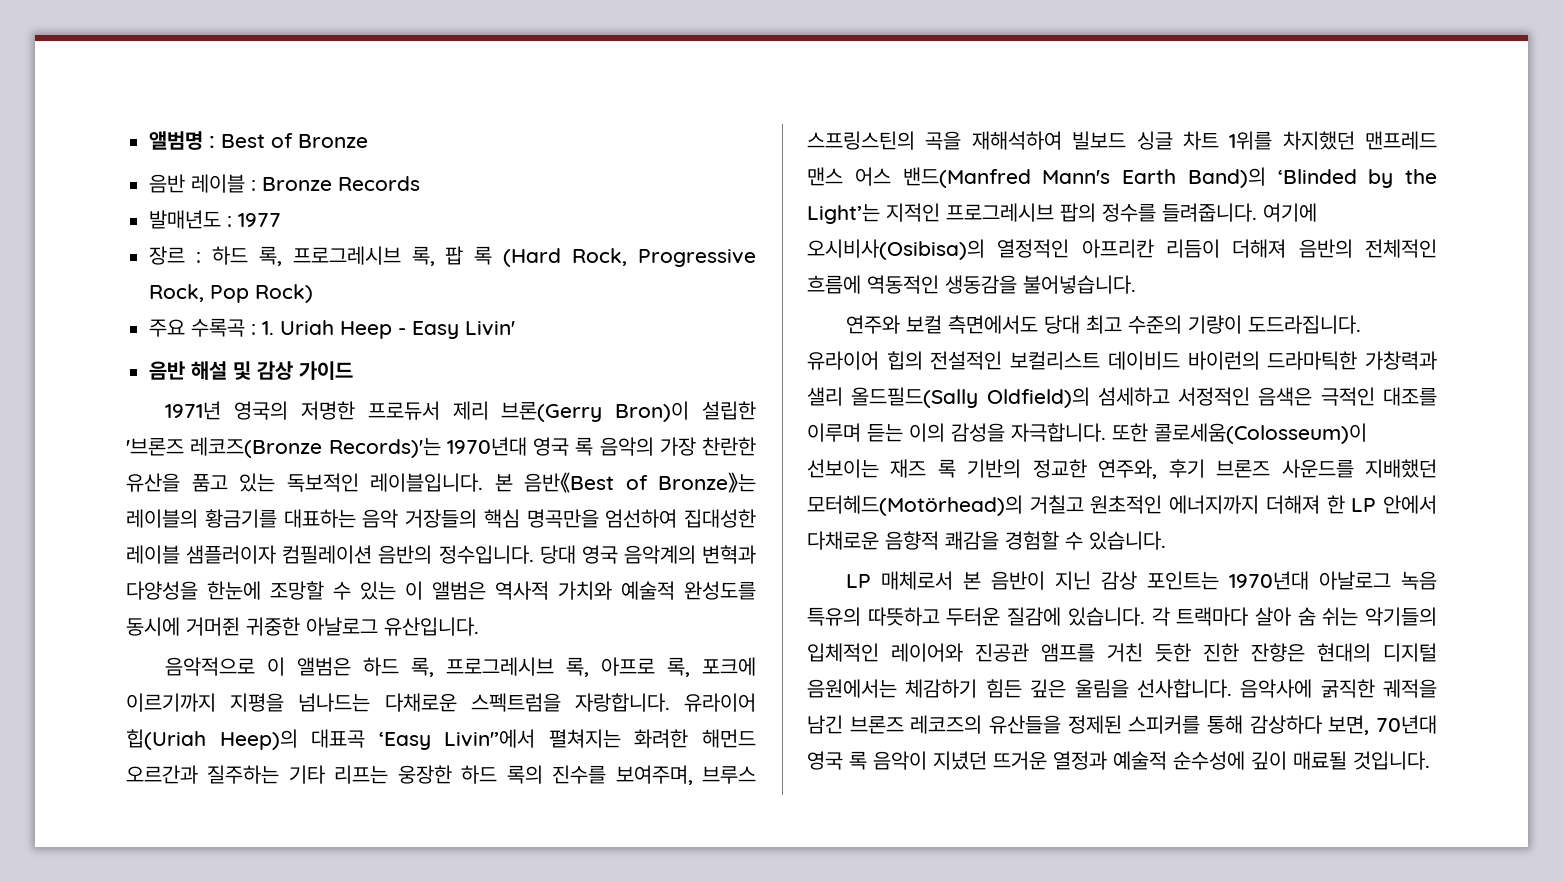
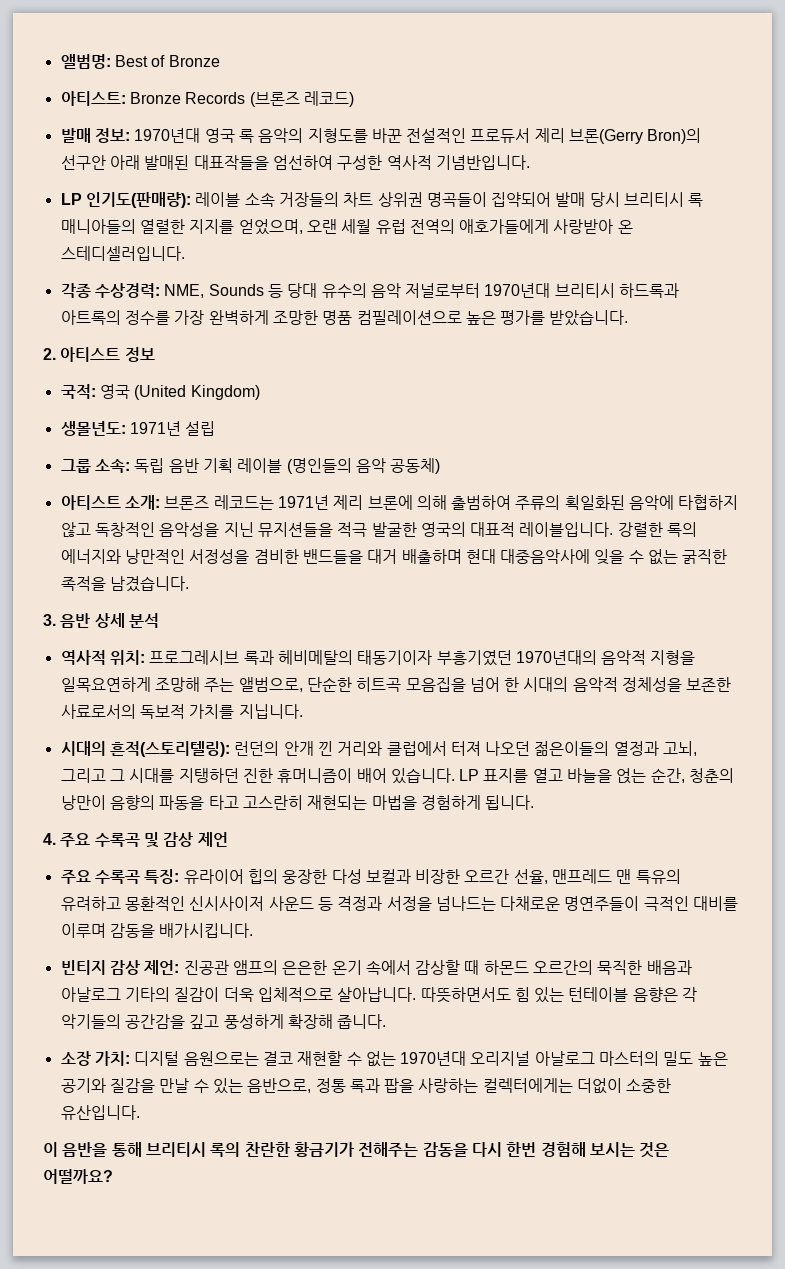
- 앨범명 : Best of Bronze
+ 앨범명: Best of Bronze
- 음반 레이블 : Bronze Records
- 발매년도 : 1977
- 장르 : 하드 록, 프로그레시브 록, 팝 록 (Hard Rock, Progressive Rock, Pop Rock)
- 주요 수록곡 : 1. Uriah Heep - Easy Livin'
- 음반 해설 및 감상 가이드
- 1971년 영국의 저명한 프로듀서 제리 브론(Gerry Bron)이 설립한 '브론즈 레코즈(Bronze Records)'는 1970년대 영국 록 음악의 가장 찬란한 유산을 품고 있는 독보적인 레이블입니다. 본 음반《Best of Bronze》는 레이블의 황금기를 대표하는 음악 거장들의 핵심 명곡만을 엄선하여 집대성한 레이블 샘플러이자 컴필레이션 음반의 정수입니다. 당대 영국 음악계의 변혁과 다양성을 한눈에 조망할 수 있는 이 앨범은 역사적 가치와 예술적 완성도를 동시에 거머쥔 귀중한 아날로그 유산입니다.
- 음악적으로 이 앨범은 하드 록, 프로그레시브 록, 아프로 록, 포크에 이르기까지 지평을 넘나드는 다채로운 스펙트럼을 자랑합니다. 유라이어 힙(Uriah Heep)의 대표곡 ‘Easy Livin'’에서 펼쳐지는 화려한 해먼드 오르간과 질주하는 기타 리프는 웅장한 하드 록의 진수를 보여주며, 브루스 스프링스틴의 곡을 재해석하여 빌보드 싱글 차트 1위를 차지했던 맨프레드 맨스 어스 밴드(Manfred Mann's Earth Band)의 ‘Blinded by the Light’는 지적인 프로그레시브 팝의 정수를 들려줍니다. 여기에 오시비사(Osibisa)의 열정적인 아프리칸 리듬이 더해져 음반의 전체적인 흐름에 역동적인 생동감을 불어넣습니다.
- 연주와 보컬 측면에서도 당대 최고 수준의 기량이 도드라집니다. 유라이어 힙의 전설적인 보컬리스트 데이비드 바이런의 드라마틱한 가창력과 샐리 올드필드(Sally Oldfield)의 섬세하고 서정적인 음색은 극적인 대조를 이루며 듣는 이의 감성을 자극합니다. 또한 콜로세움(Colosseum)이 선보이는 재즈 록 기반의 정교한 연주와, 후기 브론즈 사운드를 지배했던 모터헤드(Motörhead)의 거칠고 원초적인 에너지까지 더해져 한 LP 안에서 다채로운 음향적 쾌감을 경험할 수 있습니다.
- LP 매체로서 본 음반이 지닌 감상 포인트는 1970년대 아날로그 녹음 특유의 따뜻하고 두터운 질감에 있습니다. 각 트랙마다 살아 숨 쉬는 악기들의 입체적인 레이어와 진공관 앰프를 거친 듯한 진한 잔향은 현대의 디지털 음원에서는 체감하기 힘든 깊은 울림을 선사합니다. 음악사에 굵직한 궤적을 남긴 브론즈 레코즈의 유산들을 정제된 스피커를 통해 감상하다 보면, 70년대 영국 록 음악이 지녔던 뜨거운 열정과 예술적 순수성에 깊이 매료될 것입니다.
+ 아티스트: Bronze Records (브론즈 레코드)
+ 발매 정보: 1970년대 영국 록 음악의 지형도를 바꾼 전설적인 프로듀서 제리 브론(Gerry Bron)의 선구안 아래 발매된 대표작들을 엄선하여 구성한 역사적 기념반입니다.
+ LP 인기도(판매량): 레이블 소속 거장들의 차트 상위권 명곡들이 집약되어 발매 당시 브리티시 록 매니아들의 열렬한 지지를 얻었으며, 오랜 세월 유럽 전역의 애호가들에게 사랑받아 온 스테디셀러입니다.
+ 각종 수상경력: NME, Sounds 등 당대 유수의 음악 저널로부터 1970년대 브리티시 하드록과 아트록의 정수를 가장 완벽하게 조망한 명품 컴필레이션으로 높은 평가를 받았습니다.
+ 2. 아티스트 정보
+ 국적: 영국 (United Kingdom)
+ 생몰년도: 1971년 설립
+ 그룹 소속: 독립 음반 기획 레이블 (명인들의 음악 공동체)
+ 아티스트 소개: 브론즈 레코드는 1971년 제리 브론에 의해 출범하여 주류의 획일화된 음악에 타협하지 않고 독창적인 음악성을 지닌 뮤지션들을 적극 발굴한 영국의 대표적 레이블입니다. 강렬한 록의 에너지와 낭만적인 서정성을 겸비한 밴드들을 대거 배출하며 현대 대중음악사에 잊을 수 없는 굵직한 족적을 남겼습니다.
+ 3. 음반 상세 분석
+ 역사적 위치: 프로그레시브 록과 헤비메탈의 태동기이자 부흥기였던 1970년대의 음악적 지형을 일목요연하게 조망해 주는 앨범으로, 단순한 히트곡 모음집을 넘어 한 시대의 음악적 정체성을 보존한 사료로서의 독보적 가치를 지닙니다.
+ 시대의 흔적(스토리텔링): 런던의 안개 낀 거리와 클럽에서 터져 나오던 젊은이들의 열정과 고뇌, 그리고 그 시대를 지탱하던 진한 휴머니즘이 배어 있습니다. LP 표지를 열고 바늘을 얹는 순간, 청춘의 낭만이 음향의 파동을 타고 고스란히 재현되는 마법을 경험하게 됩니다.
+ 4. 주요 수록곡 및 감상 제언
+ 주요 수록곡 특징: 유라이어 힙의 웅장한 다성 보컬과 비장한 오르간 선율, 맨프레드 맨 특유의 유려하고 몽환적인 신시사이저 사운드 등 격정과 서정을 넘나드는 다채로운 명연주들이 극적인 대비를 이루며 감동을 배가시킵니다.
+ 빈티지 감상 제언: 진공관 앰프의 은은한 온기 속에서 감상할 때 하몬드 오르간의 묵직한 배음과 아날로그 기타의 질감이 더욱 입체적으로 살아납니다. 따뜻하면서도 힘 있는 턴테이블 음향은 각 악기들의 공간감을 깊고 풍성하게 확장해 줍니다.
+ 소장 가치: 디지털 음원으로는 결코 재현할 수 없는 1970년대 오리지널 아날로그 마스터의 밀도 높은 공기와 질감을 만날 수 있는 음반으로, 정통 록과 팝을 사랑하는 컬렉터에게는 더없이 소중한 유산입니다.
+ 이 음반을 통해 브리티시 록의 찬란한 황금기가 전해주는 감동을 다시 한번 경험해 보시는 것은 어떨까요?

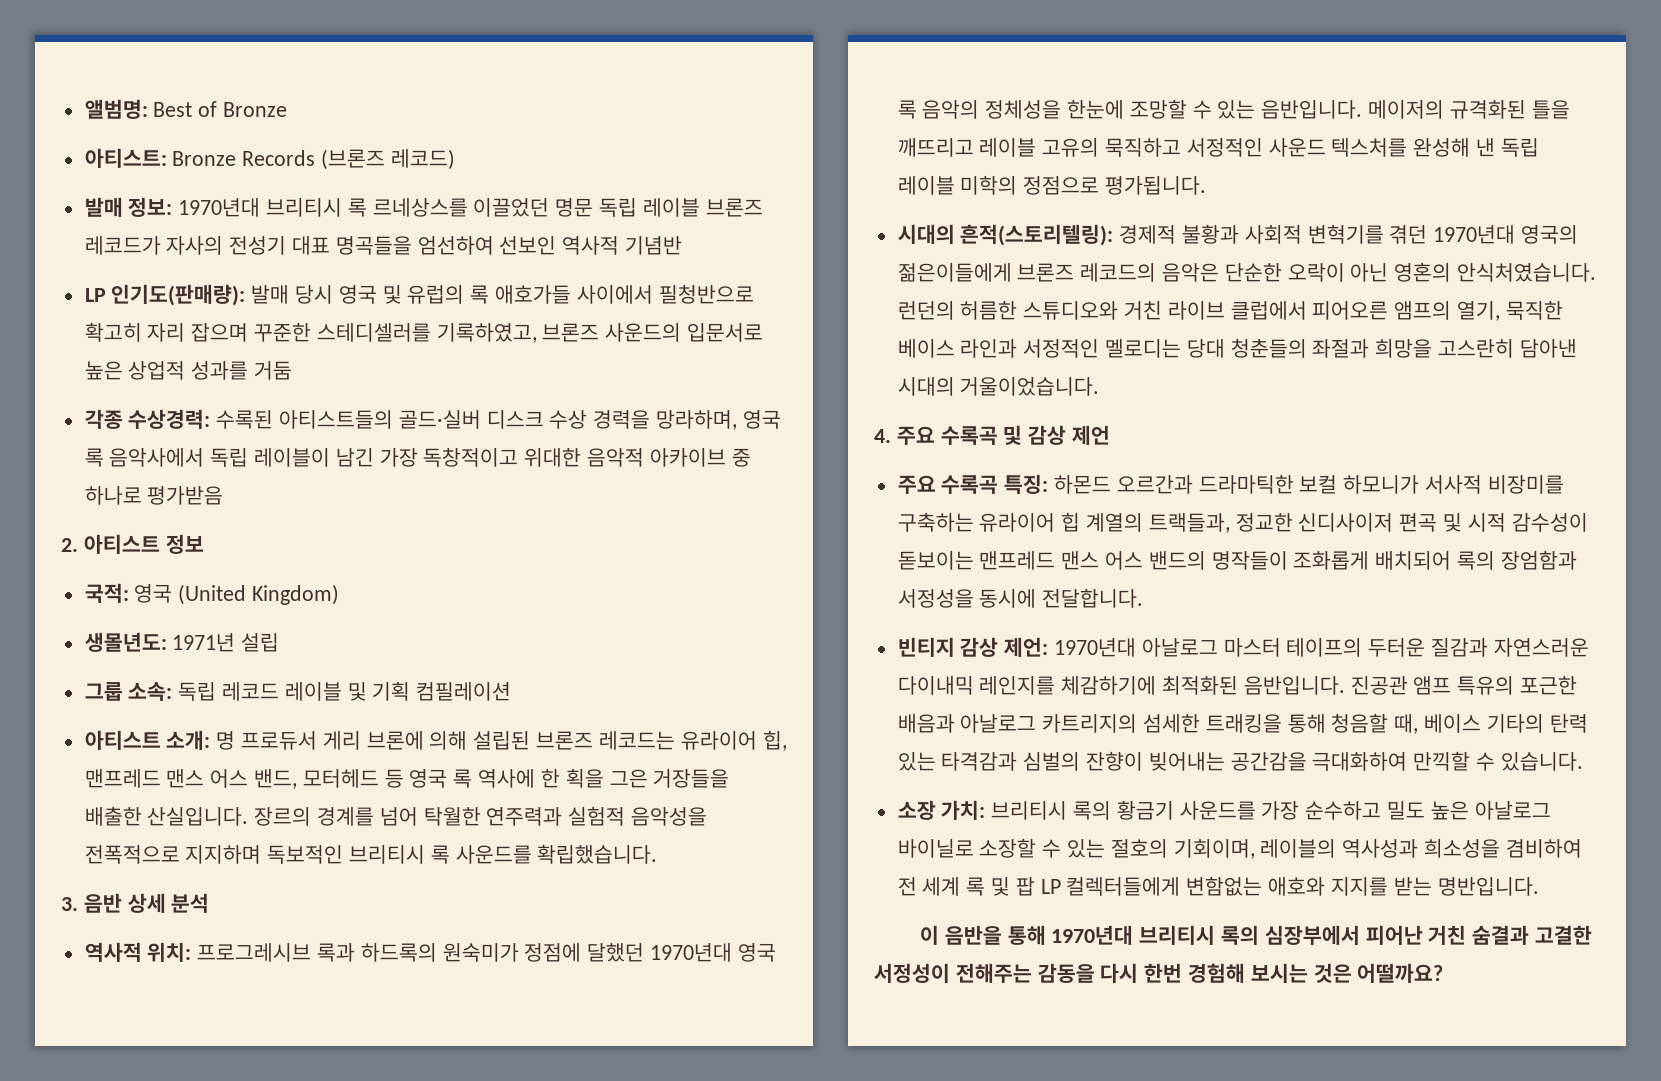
- 발매 정보: 1970년대 영국 록 음악의 지형도를 바꾼 전설적인 프로듀서 제리 브론(Gerry Bron)의 선구안 아래 발매된 대표작들을 엄선하여 구성한 역사적 기념반입니다.
- LP 인기도(판매량): 레이블 소속 거장들의 차트 상위권 명곡들이 집약되어 발매 당시 브리티시 록 매니아들의 열렬한 지지를 얻었으며, 오랜 세월 유럽 전역의 애호가들에게 사랑받아 온 스테디셀러입니다.
- 각종 수상경력: NME, Sounds 등 당대 유수의 음악 저널로부터 1970년대 브리티시 하드록과 아트록의 정수를 가장 완벽하게 조망한 명품 컴필레이션으로 높은 평가를 받았습니다.
+ 발매 정보: 1970년대 브리티시 록 르네상스를 이끌었던 명문 독립 레이블 브론즈 레코드가 자사의 전성기 대표 명곡들을 엄선하여 선보인 역사적 기념반
+ LP 인기도(판매량): 발매 당시 영국 및 유럽의 록 애호가들 사이에서 필청반으로 확고히 자리 잡으며 꾸준한 스테디셀러를 기록하였고, 브론즈 사운드의 입문서로 높은 상업적 성과를 거둠
+ 각종 수상경력: 수록된 아티스트들의 골드·실버 디스크 수상 경력을 망라하며, 영국 록 음악사에서 독립 레이블이 남긴 가장 독창적이고 위대한 음악적 아카이브 중 하나로 평가받음
- 그룹 소속: 독립 음반 기획 레이블 (명인들의 음악 공동체)
- 아티스트 소개: 브론즈 레코드는 1971년 제리 브론에 의해 출범하여 주류의 획일화된 음악에 타협하지 않고 독창적인 음악성을 지닌 뮤지션들을 적극 발굴한 영국의 대표적 레이블입니다. 강렬한 록의 에너지와 낭만적인 서정성을 겸비한 밴드들을 대거 배출하며 현대 대중음악사에 잊을 수 없는 굵직한 족적을 남겼습니다.
+ 그룹 소속: 독립 레코드 레이블 및 기획 컴필레이션
+ 아티스트 소개: 명 프로듀서 게리 브론에 의해 설립된 브론즈 레코드는 유라이어 힙, 맨프레드 맨스 어스 밴드, 모터헤드 등 영국 록 역사에 한 획을 그은 거장들을 배출한 산실입니다. 장르의 경계를 넘어 탁월한 연주력과 실험적 음악성을 전폭적으로 지지하며 독보적인 브리티시 록 사운드를 확립했습니다.
- 역사적 위치: 프로그레시브 록과 헤비메탈의 태동기이자 부흥기였던 1970년대의 음악적 지형을 일목요연하게 조망해 주는 앨범으로, 단순한 히트곡 모음집을 넘어 한 시대의 음악적 정체성을 보존한 사료로서의 독보적 가치를 지닙니다.
- 시대의 흔적(스토리텔링): 런던의 안개 낀 거리와 클럽에서 터져 나오던 젊은이들의 열정과 고뇌, 그리고 그 시대를 지탱하던 진한 휴머니즘이 배어 있습니다. LP 표지를 열고 바늘을 얹는 순간, 청춘의 낭만이 음향의 파동을 타고 고스란히 재현되는 마법을 경험하게 됩니다.
+ 역사적 위치: 프로그레시브 록과 하드록의 원숙미가 정점에 달했던 1970년대 영국 록 음악의 정체성을 한눈에 조망할 수 있는 음반입니다. 메이저의 규격화된 틀을 깨뜨리고 레이블 고유의 묵직하고 서정적인 사운드 텍스처를 완성해 낸 독립 레이블 미학의 정점으로 평가됩니다.
+ 시대의 흔적(스토리텔링): 경제적 불황과 사회적 변혁기를 겪던 1970년대 영국의 젊은이들에게 브론즈 레코드의 음악은 단순한 오락이 아닌 영혼의 안식처였습니다. 런던의 허름한 스튜디오와 거친 라이브 클럽에서 피어오른 앰프의 열기, 묵직한 베이스 라인과 서정적인 멜로디는 당대 청춘들의 좌절과 희망을 고스란히 담아낸 시대의 거울이었습니다.
- 주요 수록곡 특징: 유라이어 힙의 웅장한 다성 보컬과 비장한 오르간 선율, 맨프레드 맨 특유의 유려하고 몽환적인 신시사이저 사운드 등 격정과 서정을 넘나드는 다채로운 명연주들이 극적인 대비를 이루며 감동을 배가시킵니다.
- 빈티지 감상 제언: 진공관 앰프의 은은한 온기 속에서 감상할 때 하몬드 오르간의 묵직한 배음과 아날로그 기타의 질감이 더욱 입체적으로 살아납니다. 따뜻하면서도 힘 있는 턴테이블 음향은 각 악기들의 공간감을 깊고 풍성하게 확장해 줍니다.
- 소장 가치: 디지털 음원으로는 결코 재현할 수 없는 1970년대 오리지널 아날로그 마스터의 밀도 높은 공기와 질감을 만날 수 있는 음반으로, 정통 록과 팝을 사랑하는 컬렉터에게는 더없이 소중한 유산입니다.
+ 주요 수록곡 특징: 하몬드 오르간과 드라마틱한 보컬 하모니가 서사적 비장미를 구축하는 유라이어 힙 계열의 트랙들과, 정교한 신디사이저 편곡 및 시적 감수성이 돋보이는 맨프레드 맨스 어스 밴드의 명작들이 조화롭게 배치되어 록의 장엄함과 서정성을 동시에 전달합니다.
+ 빈티지 감상 제언: 1970년대 아날로그 마스터 테이프의 두터운 질감과 자연스러운 다이내믹 레인지를 체감하기에 최적화된 음반입니다. 진공관 앰프 특유의 포근한 배음과 아날로그 카트리지의 섬세한 트래킹을 통해 청음할 때, 베이스 기타의 탄력 있는 타격감과 심벌의 잔향이 빚어내는 공간감을 극대화하여 만끽할 수 있습니다.
+ 소장 가치: 브리티시 록의 황금기 사운드를 가장 순수하고 밀도 높은 아날로그 바이닐로 소장할 수 있는 절호의 기회이며, 레이블의 역사성과 희소성을 겸비하여 전 세계 록 및 팝 LP 컬렉터들에게 변함없는 애호와 지지를 받는 명반입니다.
- 이 음반을 통해 브리티시 록의 찬란한 황금기가 전해주는 감동을 다시 한번 경험해 보시는 것은 어떨까요?
+ 이 음반을 통해 1970년대 브리티시 록의 심장부에서 피어난 거친 숨결과 고결한 서정성이 전해주는 감동을 다시 한번 경험해 보시는 것은 어떨까요?

